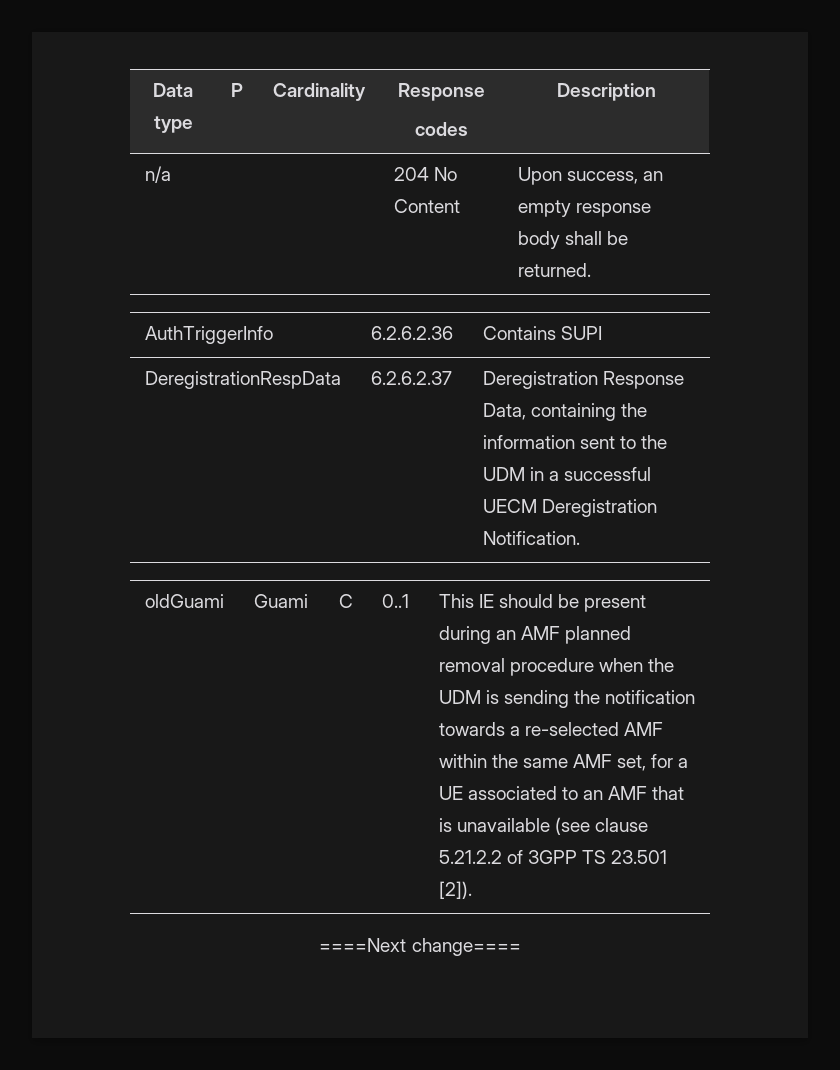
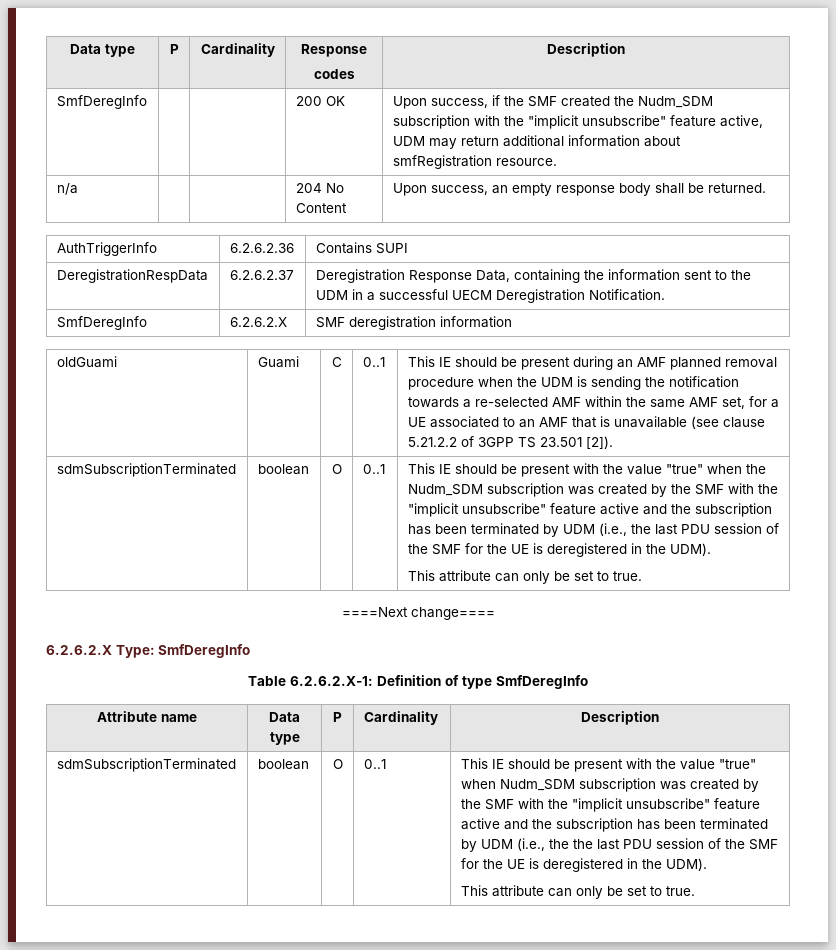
+ SmfDeregInfo | | | 200 OK | Upon success, if the SMF created the Nudm_SDM subscription with the "implicit unsubscribe" feature active, UDM may return additional information about smfRegistration resource.
+ SmfDeregInfo | 6.2.6.2.X | SMF deregistration information
+ sdmSubscriptionTerminated | boolean | O | 0..1 | This IE should be present with the value "true" when the Nudm_SDM subscription was created by the SMF with the "implicit unsubscribe" feature active and the subscription has been terminated by UDM (i.e., the last PDU session of the SMF for the UE is deregistered in the UDM).
+ This attribute can only be set to true.
  ====Next change====
+ 6.2.6.2.X Type: SmfDeregInfo
+ Table 6.2.6.2.X-1: Definition of type SmfDeregInfo
+ Attribute name | Data type | P | Cardinality | Description
+ sdmSubscriptionTerminated | boolean | O | 0..1 | This IE should be present with the value "true" when Nudm_SDM subscription was created by the SMF with the "implicit unsubscribe" feature active and the subscription has been terminated by UDM (i.e., the the last PDU session of the SMF for the UE is deregistered in the UDM).
+ This attribute can only be set to true.

